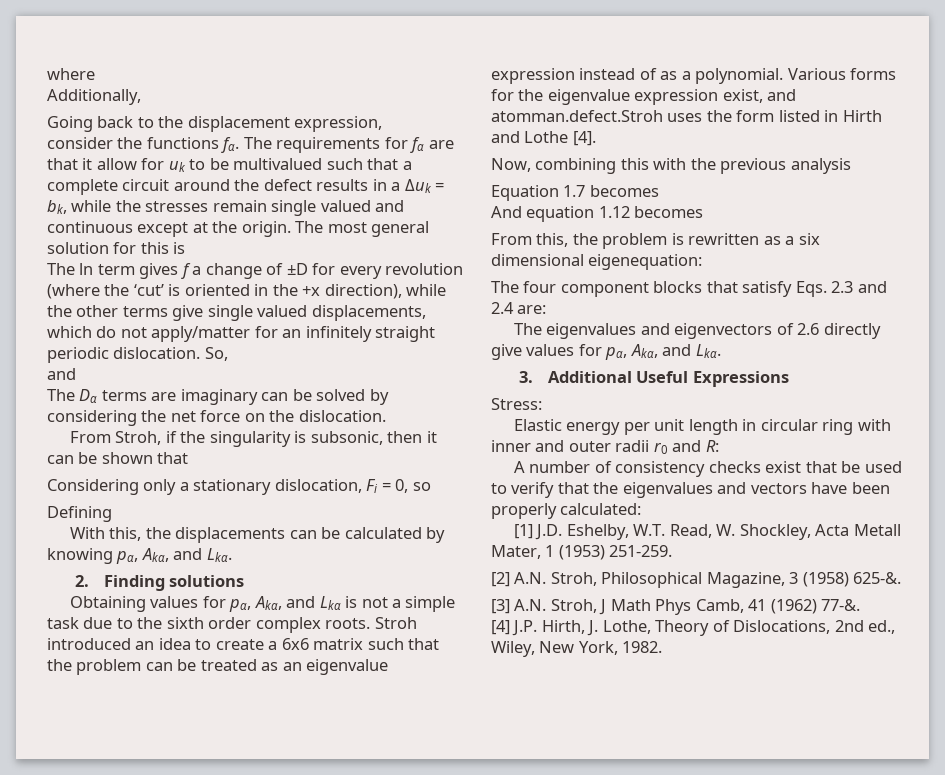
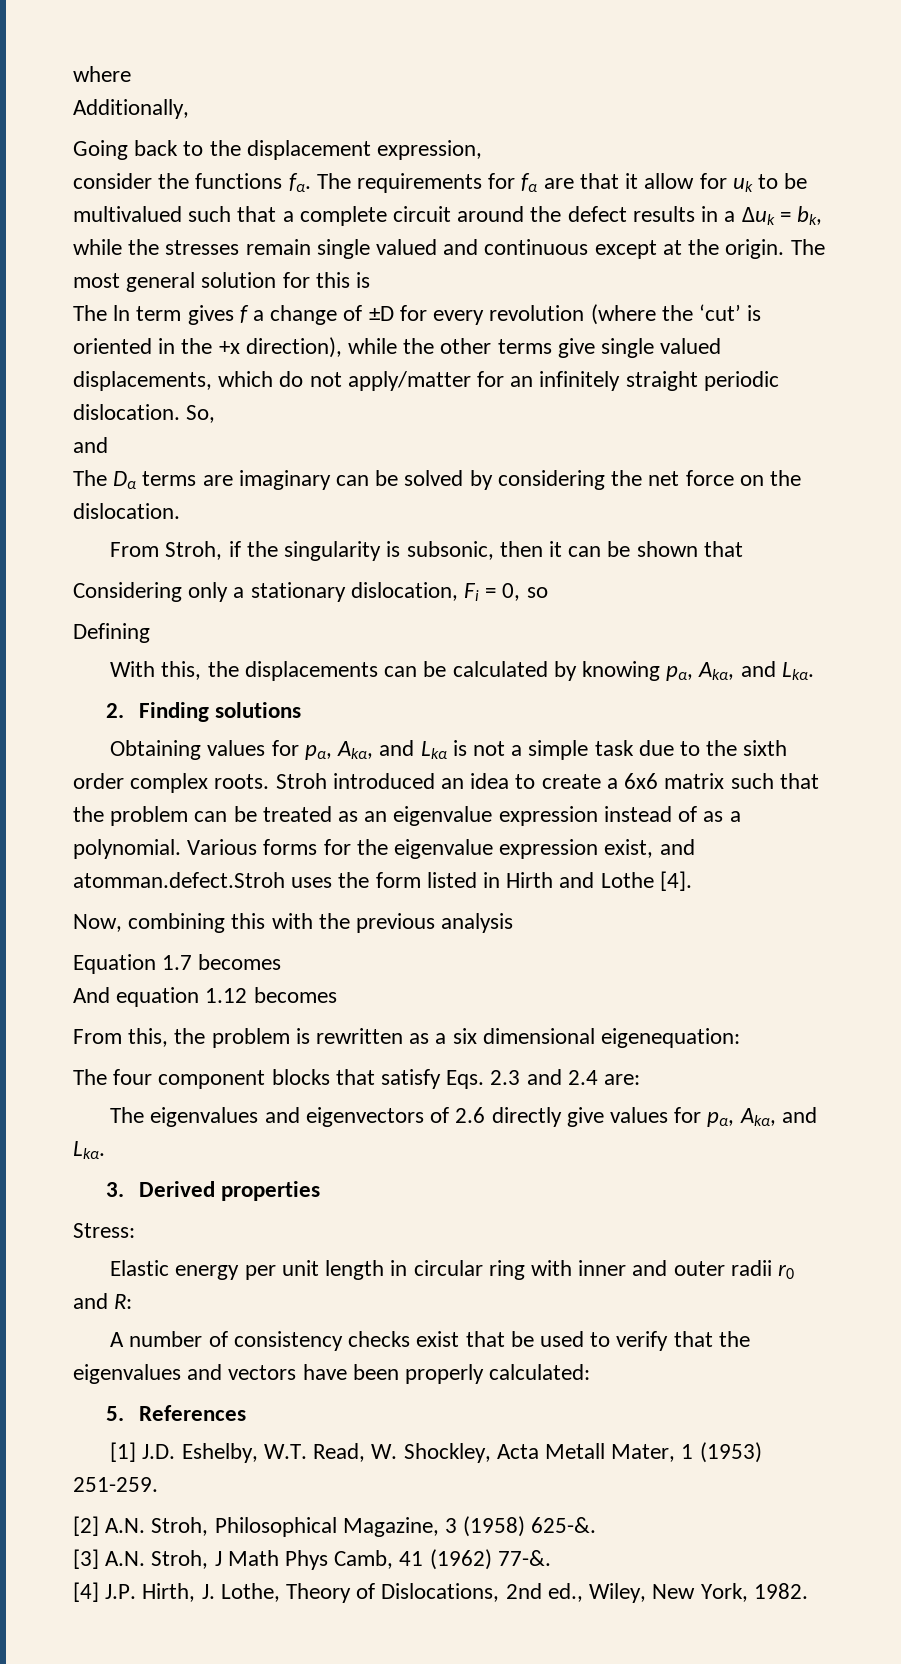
- 3. Additional Useful Expressions
+ 3. Derived properties
+ 5. References

